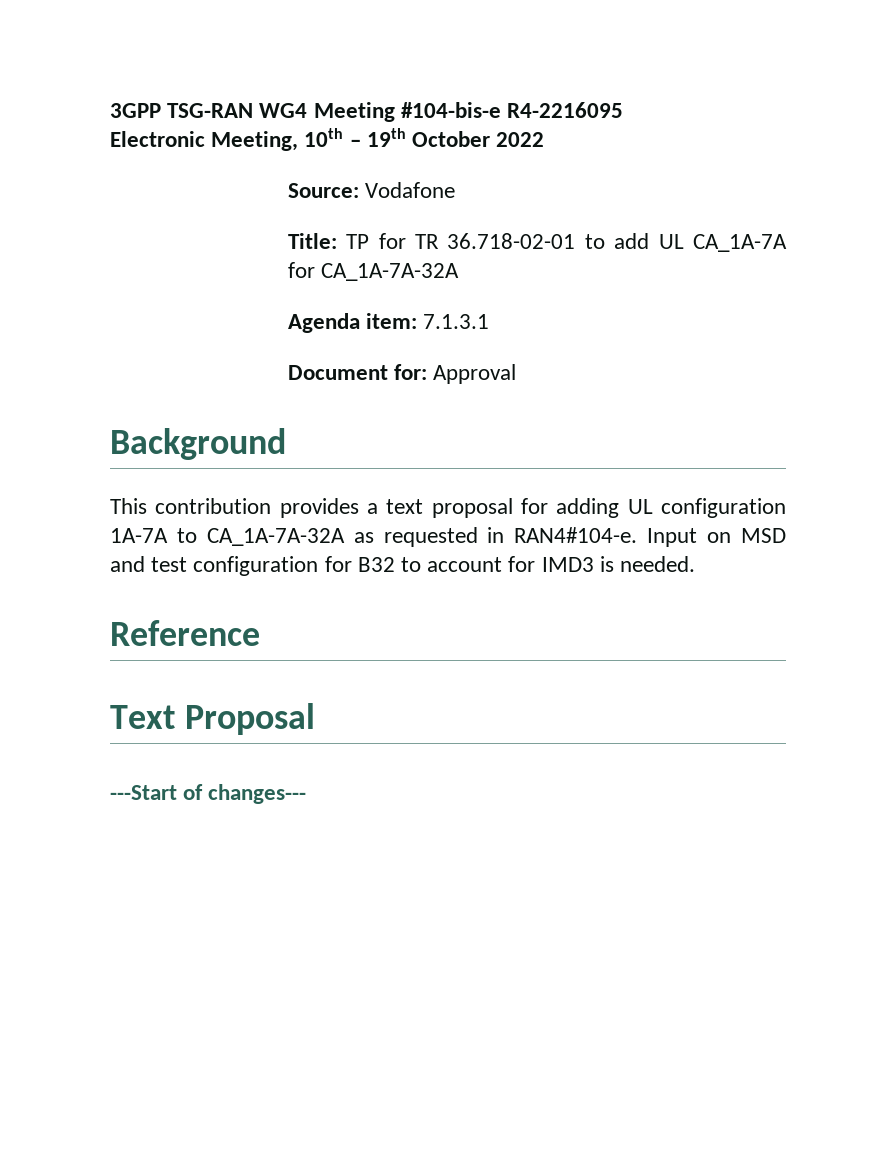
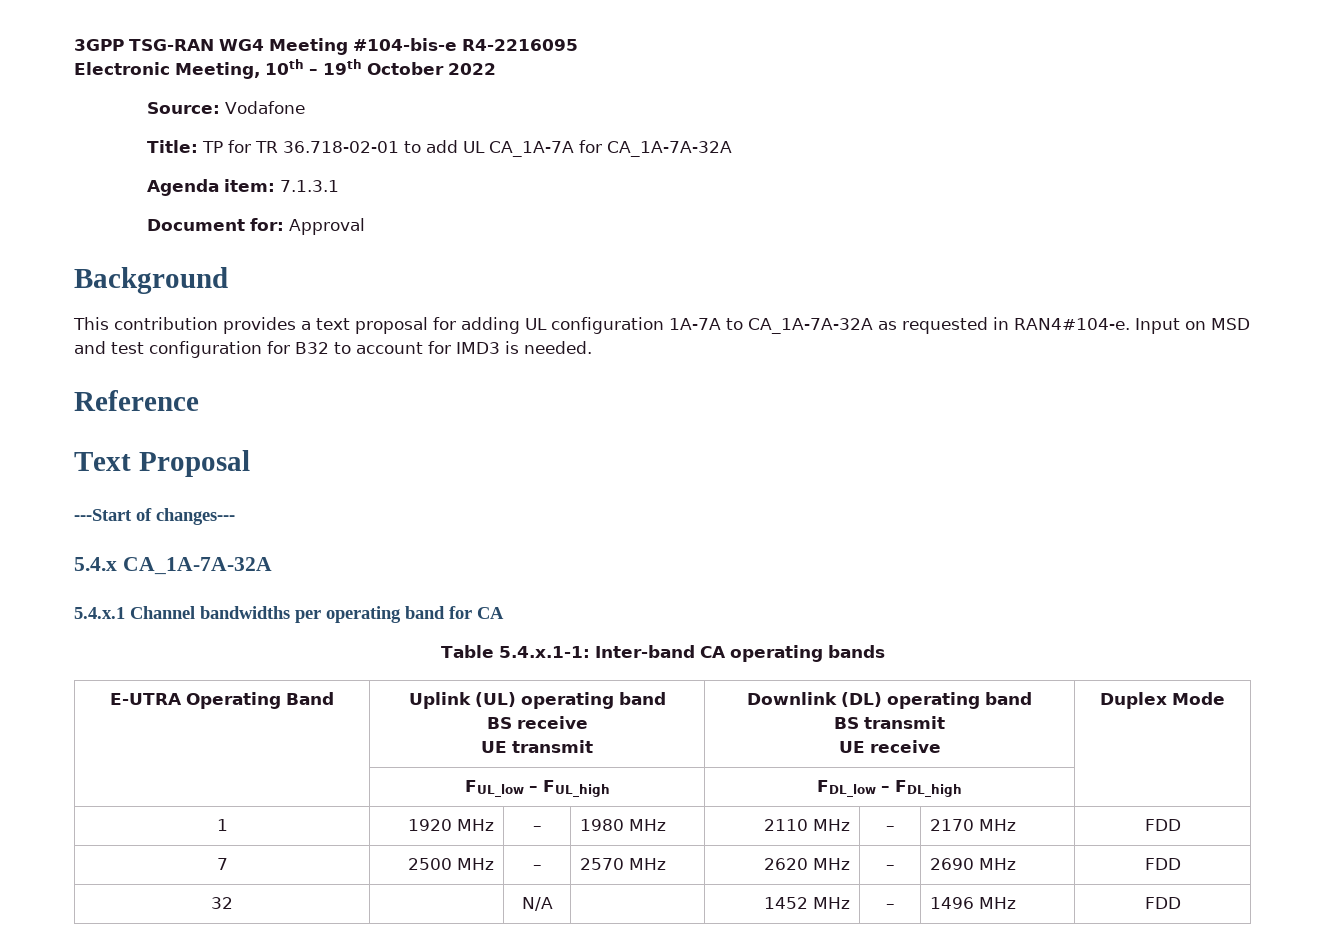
+ 5.4.x CA_1A-7A-32A
+ 5.4.x.1 Channel bandwidths per operating band for CA
+ Table 5.4.x.1-1: Inter-band CA operating bands
+ E-UTRA Operating Band | Uplink (UL) operating band
+ BS receive
+ UE transmit | Downlink (DL) operating band
+ BS transmit
+ UE receive | Duplex Mode
+ | FUL_low – FUL_high | FDL_low – FDL_high |
+ 1 | 1920 MHz | – | 1980 MHz | 2110 MHz | – | 2170 MHz | FDD
+ 7 | 2500 MHz | – | 2570 MHz | 2620 MHz | – | 2690 MHz | FDD
+ 32 | | N/A | | 1452 MHz | – | 1496 MHz | FDD

